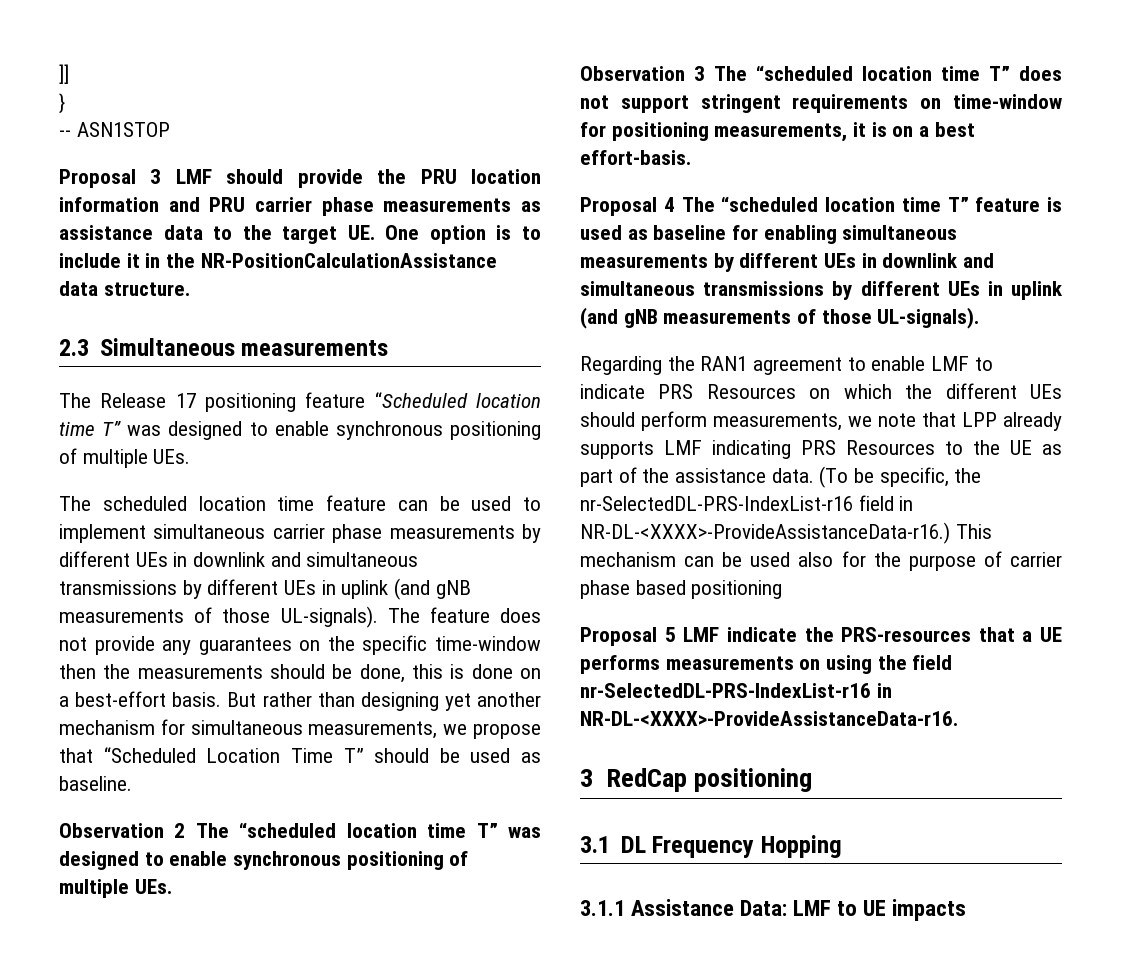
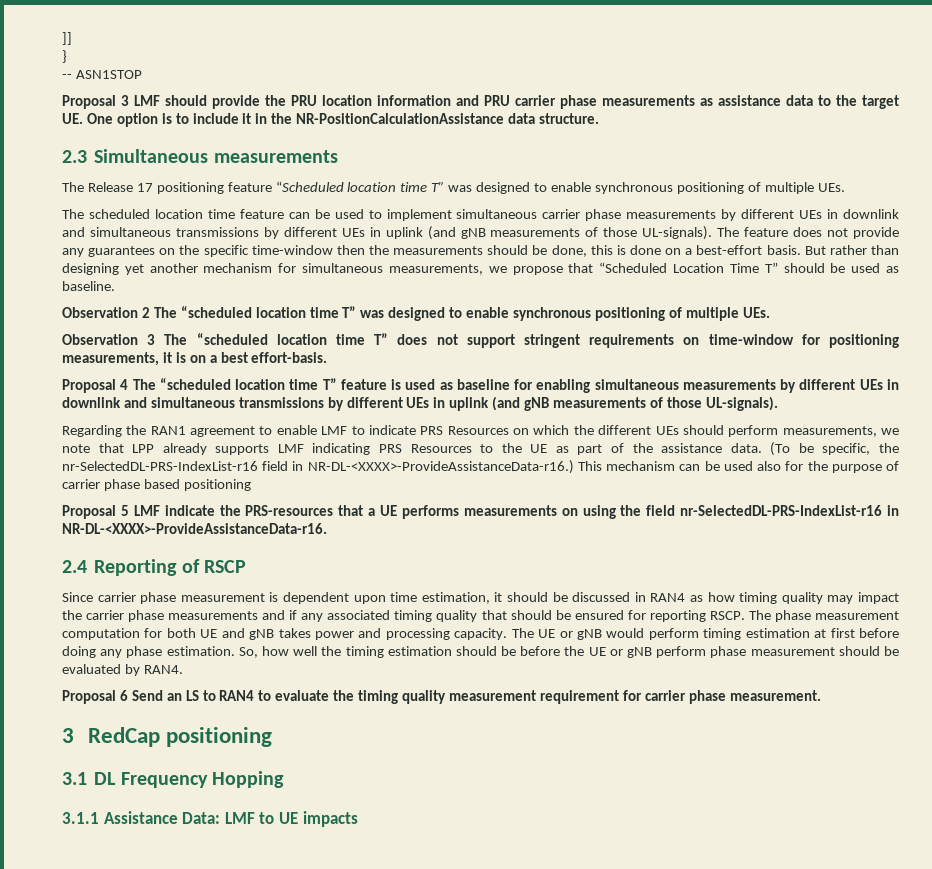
+ 2.4 Reporting of RSCP
+ Since carrier phase measurement is dependent upon time estimation, it should be discussed in RAN4 as how timing quality may impact the carrier phase measurements and if any associated timing quality that should be ensured for reporting RSCP. The phase measurement computation for both UE and gNB takes power and processing capacity. The UE or gNB would perform timing estimation at first before doing any phase estimation. So, how well the timing estimation should be before the UE or gNB perform phase measurement should be evaluated by RAN4.
+ Proposal 6 Send an LS to RAN4 to evaluate the timing quality measurement requirement for carrier phase measurement.

